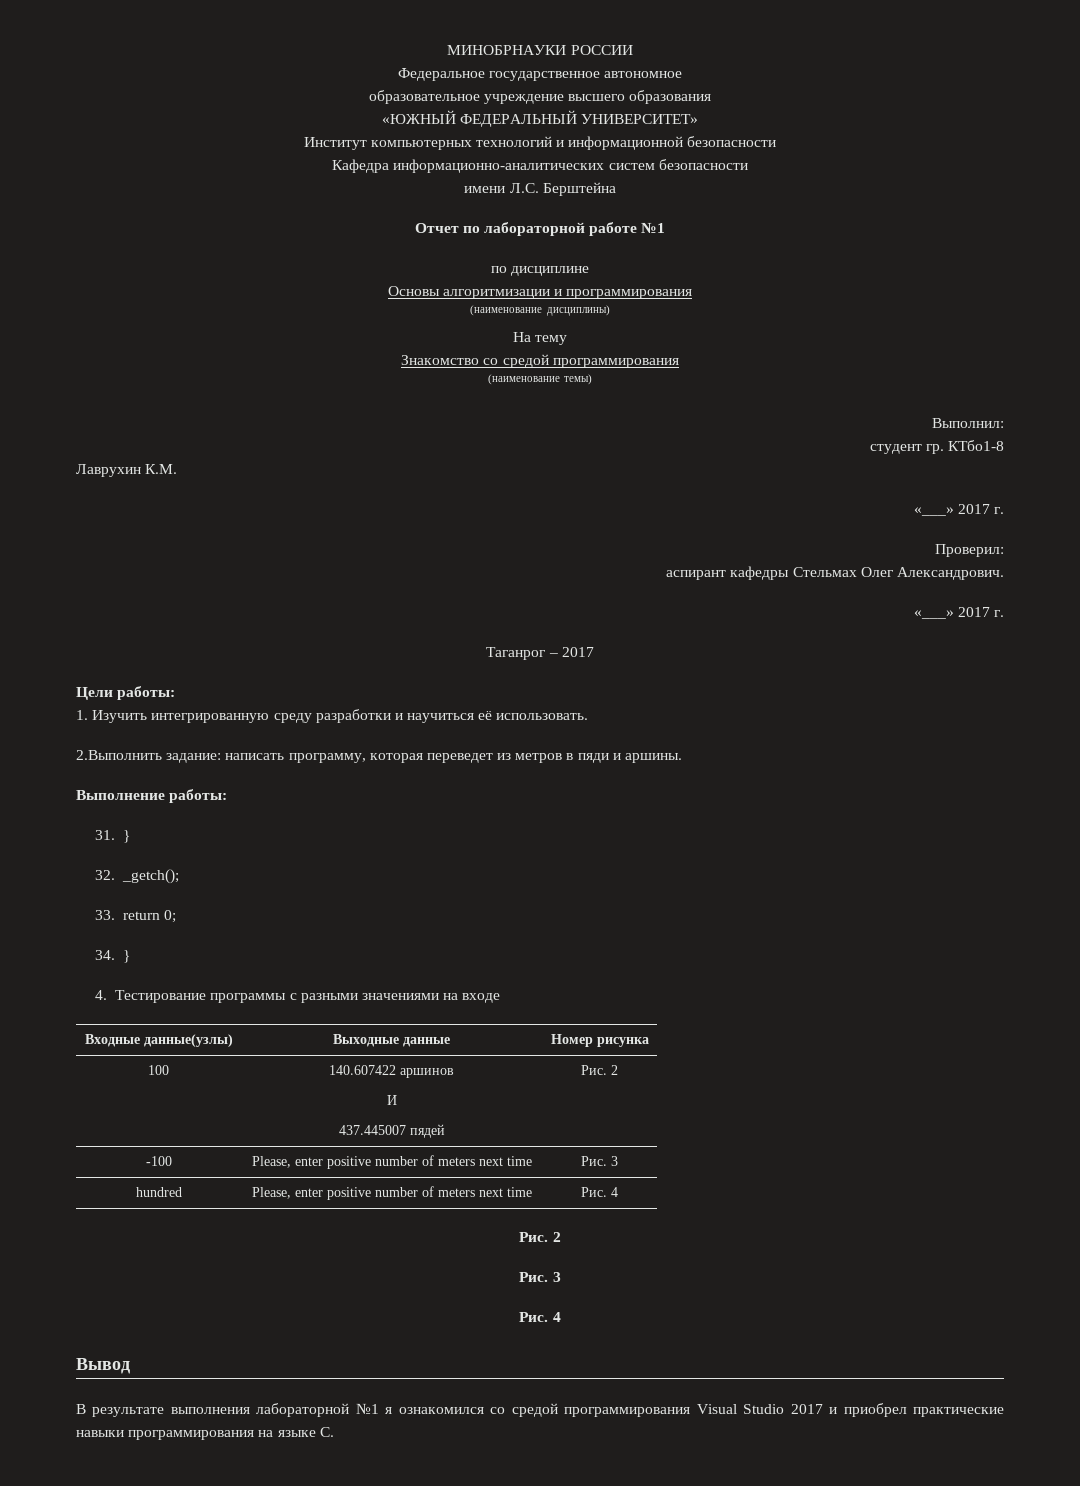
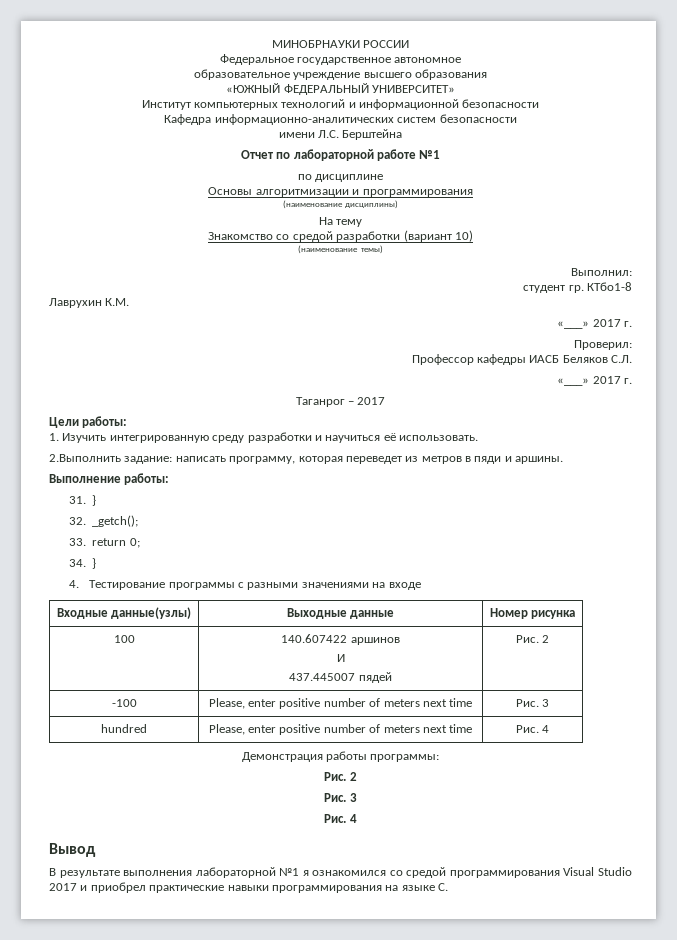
- Знакомство со средой программирования
+ Знакомство со средой разработки (вариант 10)
- аспирант кафедры Стельмах Олег Александрович.
+ Профессор кафедры ИАСБ Беляков С.Л.
+ Демонстрация работы программы:

